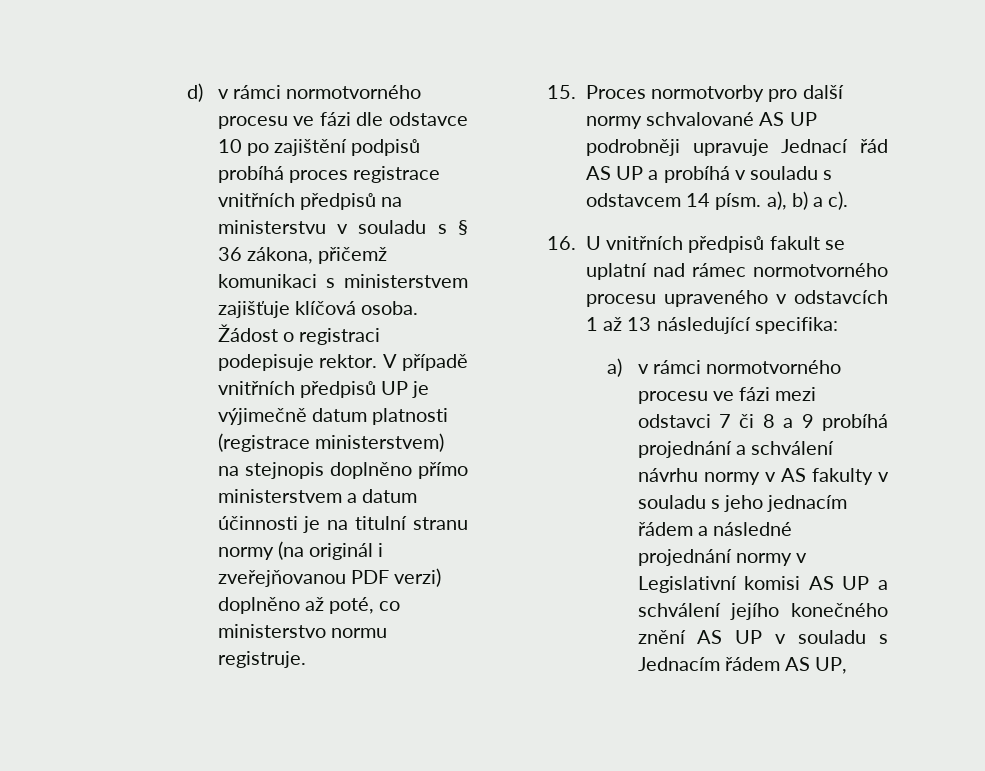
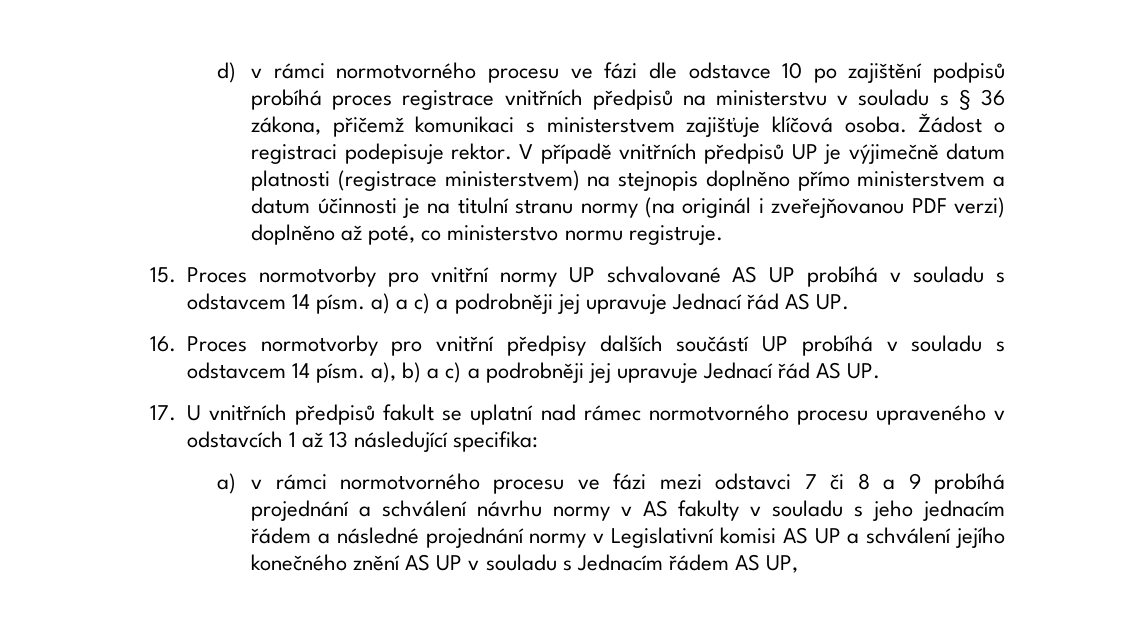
- 15. Proces normotvorby pro další normy schvalované AS UP podrobněji upravuje Jednací řád AS UP a probíhá v souladu s odstavcem 14 písm. a), b) a c).
- 16. U vnitřních předpisů fakult se uplatní nad rámec normotvorného procesu upraveného v odstavcích 1 až 13 následující specifika:
+ 15. Proces normotvorby pro vnitřní normy UP schvalované AS UP probíhá v souladu s odstavcem 14 písm. a) a c) a podrobněji jej upravuje Jednací řád AS UP.
+ 16. Proces normotvorby pro vnitřní předpisy dalších součástí UP probíhá v souladu s odstavcem 14 písm. a), b) a c) a podrobněji jej upravuje Jednací řád AS UP.
+ 17. U vnitřních předpisů fakult se uplatní nad rámec normotvorného procesu upraveného v odstavcích 1 až 13 následující specifika:

